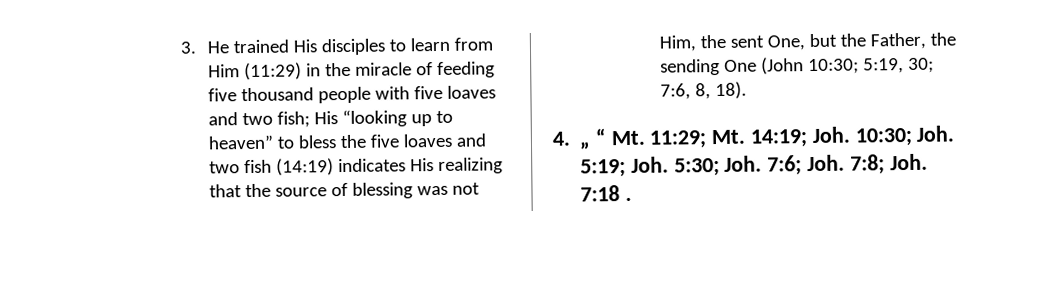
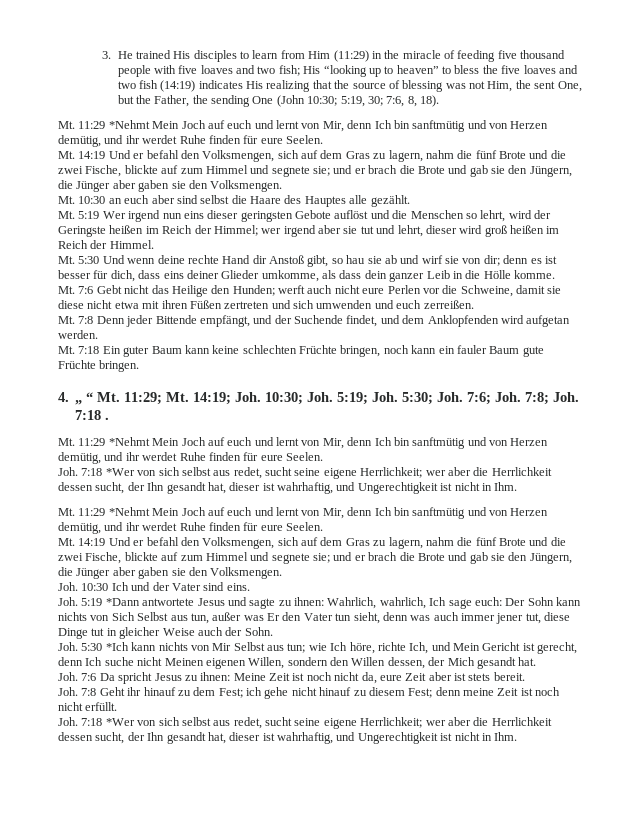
  7:6, 8, 18).
+ Mt. 11:29 *Nehmt Mein Joch auf euch und lernt von Mir, denn Ich bin sanftmütig und von Herzen demütig, und ihr werdet Ruhe finden für eure Seelen.
+ Mt. 14:19 Und er befahl den Volksmengen, sich auf dem Gras zu lagern, nahm die fünf Brote und die zwei Fische, blickte auf zum Himmel und segnete sie; und er brach die Brote und gab sie den Jüngern, die Jünger aber gaben sie den Volksmengen.
+ Mt. 10:30 an euch aber sind selbst die Haare des Hauptes alle gezählt.
+ Mt. 5:19 Wer irgend nun eins dieser geringsten Gebote auflöst und die Menschen so lehrt, wird der Geringste heißen im Reich der Himmel; wer irgend aber sie tut und lehrt, dieser wird groß heißen im Reich der Himmel.
+ Mt. 5:30 Und wenn deine rechte Hand dir Anstoß gibt, so hau sie ab und wirf sie von dir; denn es ist besser für dich, dass eins deiner Glieder umkomme, als dass dein ganzer Leib in die Hölle komme.
+ Mt. 7:6 Gebt nicht das Heilige den Hunden; werft auch nicht eure Perlen vor die Schweine, damit sie diese nicht etwa mit ihren Füßen zertreten und sich umwenden und euch zerreißen.
+ Mt. 7:8 Denn jeder Bittende empfängt, und der Suchende findet, und dem Anklopfenden wird aufgetan werden.
+ Mt. 7:18 Ein guter Baum kann keine schlechten Früchte bringen, noch kann ein fauler Baum gute Früchte bringen.
  4. „ “ Mt. 11:29; Mt. 14:19; Joh. 10:30; Joh. 5:19; Joh. 5:30; Joh. 7:6; Joh. 7:8; Joh. 7:18 .
+ Mt. 11:29 *Nehmt Mein Joch auf euch und lernt von Mir, denn Ich bin sanftmütig und von Herzen demütig, und ihr werdet Ruhe finden für eure Seelen.
+ Joh. 7:18 *Wer von sich selbst aus redet, sucht seine eigene Herrlichkeit; wer aber die Herrlichkeit dessen sucht, der Ihn gesandt hat, dieser ist wahrhaftig, und Ungerechtigkeit ist nicht in Ihm.
+ Mt. 11:29 *Nehmt Mein Joch auf euch und lernt von Mir, denn Ich bin sanftmütig und von Herzen demütig, und ihr werdet Ruhe finden für eure Seelen.
+ Mt. 14:19 Und er befahl den Volksmengen, sich auf dem Gras zu lagern, nahm die fünf Brote und die zwei Fische, blickte auf zum Himmel und segnete sie; und er brach die Brote und gab sie den Jüngern, die Jünger aber gaben sie den Volksmengen.
+ Joh. 10:30 Ich und der Vater sind eins.
+ Joh. 5:19 *Dann antwortete Jesus und sagte zu ihnen: Wahrlich, wahrlich, Ich sage euch: Der Sohn kann nichts von Sich Selbst aus tun, außer was Er den Vater tun sieht, denn was auch immer jener tut, diese Dinge tut in gleicher Weise auch der Sohn.
+ Joh. 5:30 *Ich kann nichts von Mir Selbst aus tun; wie Ich höre, richte Ich, und Mein Gericht ist gerecht, denn Ich suche nicht Meinen eigenen Willen, sondern den Willen dessen, der Mich gesandt hat.
+ Joh. 7:6 Da spricht Jesus zu ihnen: Meine Zeit ist noch nicht da, eure Zeit aber ist stets bereit.
+ Joh. 7:8 Geht ihr hinauf zu dem Fest; ich gehe nicht hinauf zu diesem Fest; denn meine Zeit ist noch nicht erfüllt.
+ Joh. 7:18 *Wer von sich selbst aus redet, sucht seine eigene Herrlichkeit; wer aber die Herrlichkeit dessen sucht, der Ihn gesandt hat, dieser ist wahrhaftig, und Ungerechtigkeit ist nicht in Ihm.

